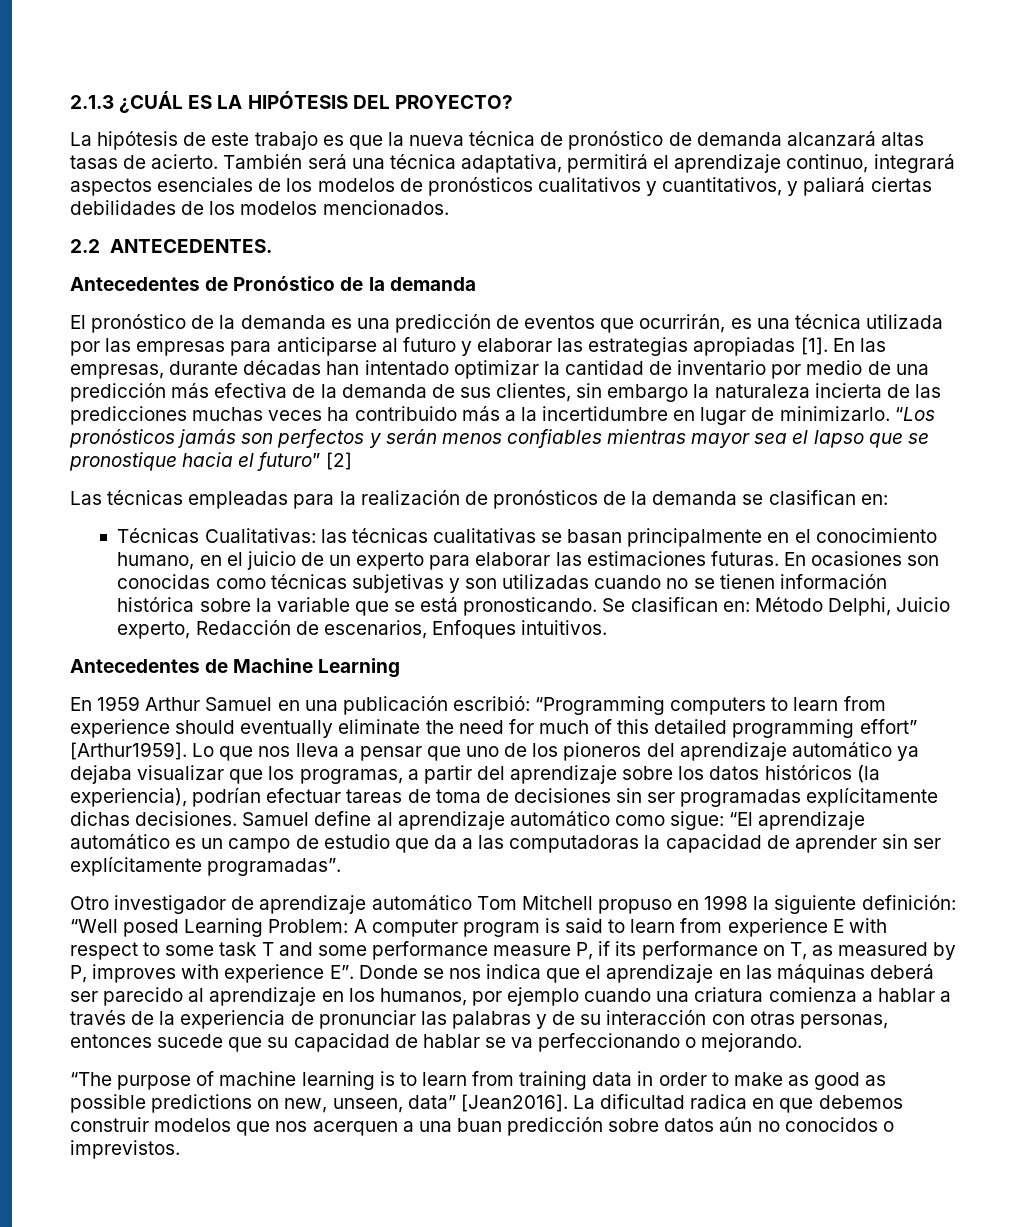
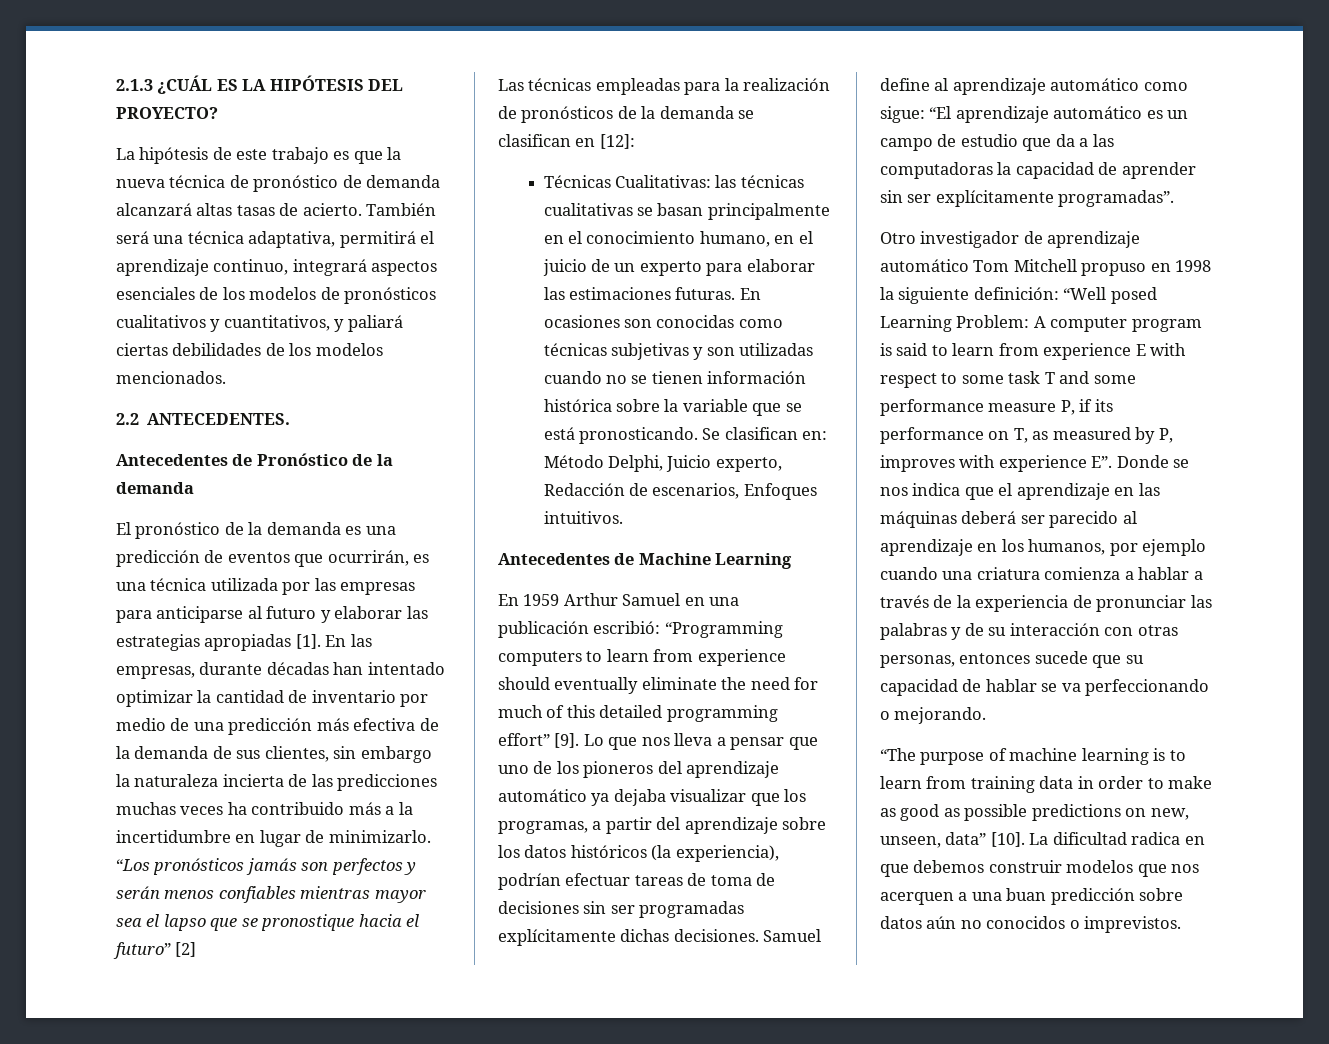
- Las técnicas empleadas para la realización de pronósticos de la demanda se clasifican en:
+ Las técnicas empleadas para la realización de pronósticos de la demanda se clasifican en [12]:
- En 1959 Arthur Samuel en una publicación escribió: “Programming computers to learn from experience should eventually eliminate the need for much of this detailed programming effort” [Arthur1959].
+ En 1959 Arthur Samuel en una publicación escribió: “Programming computers to learn from experience should eventually eliminate the need for much of this detailed programming effort” [9].
- “The purpose of machine learning is to learn from training data in order to make as good as possible predictions on new, unseen, data” [Jean2016].
+ “The purpose of machine learning is to learn from training data in order to make as good as possible predictions on new, unseen, data” [10].

